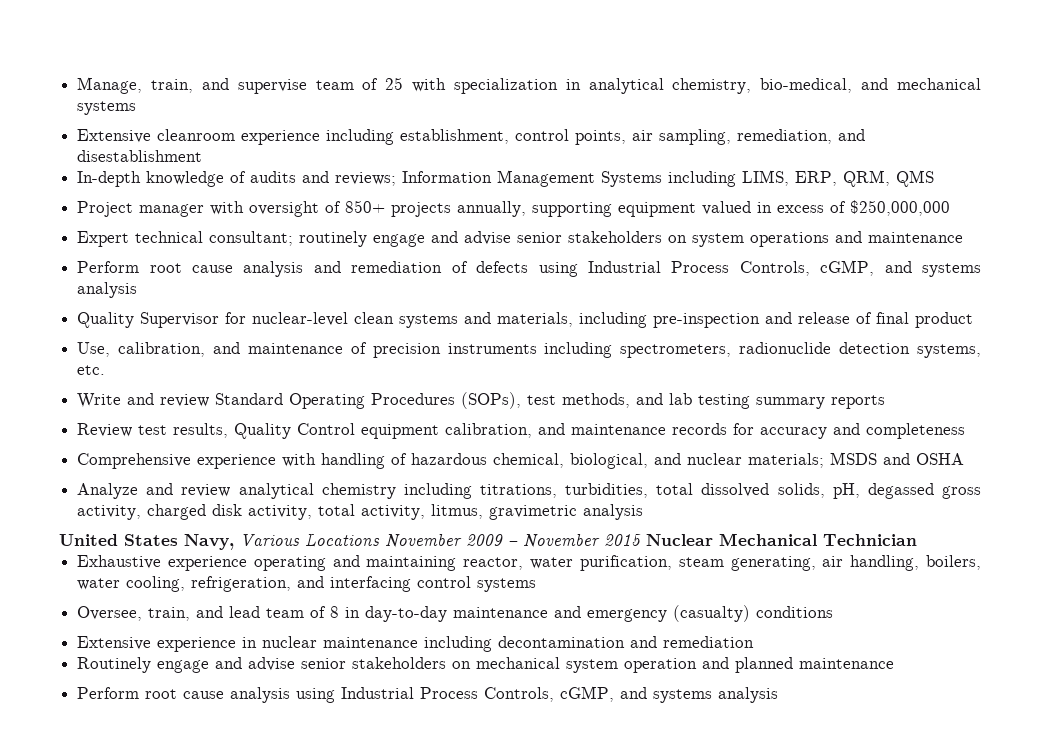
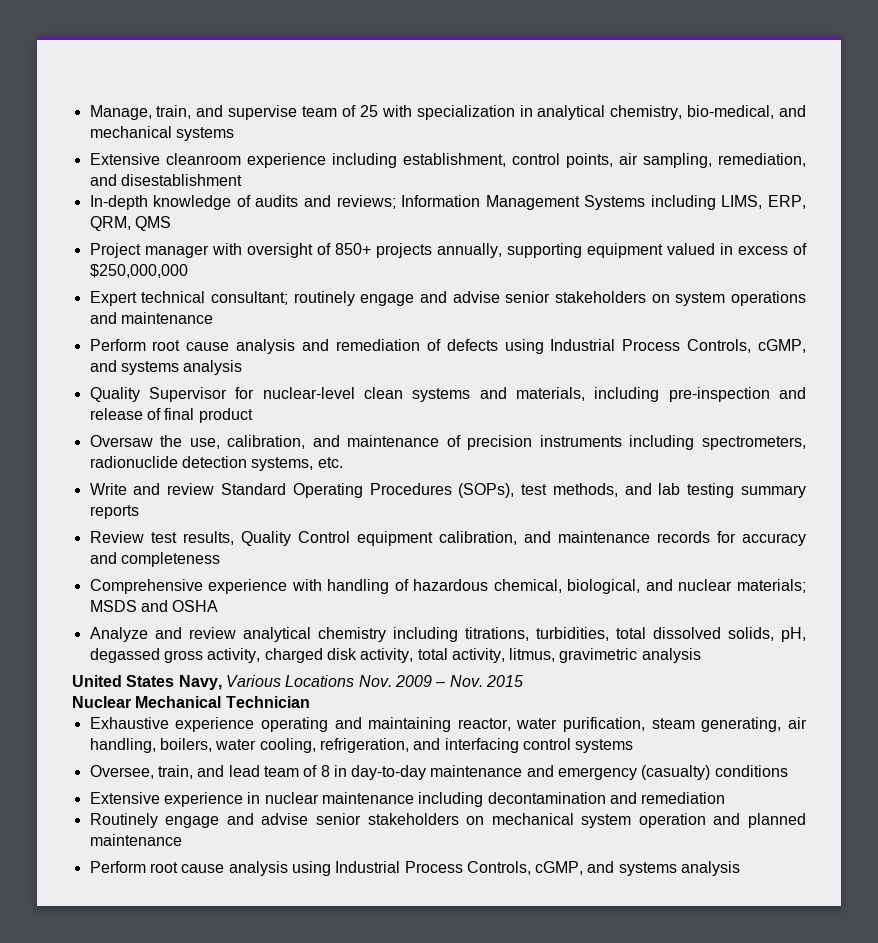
- Use, calibration, and maintenance of precision instruments including spectrometers, radionuclide detection systems, etc.
+ Oversaw the use, calibration, and maintenance of precision instruments including spectrometers, radionuclide detection systems, etc.
- United States Navy, Various Locations November 2009 – November 2015 Nuclear Mechanical Technician
+ United States Navy, Various Locations Nov. 2009 – Nov. 2015
+ Nuclear Mechanical Technician

